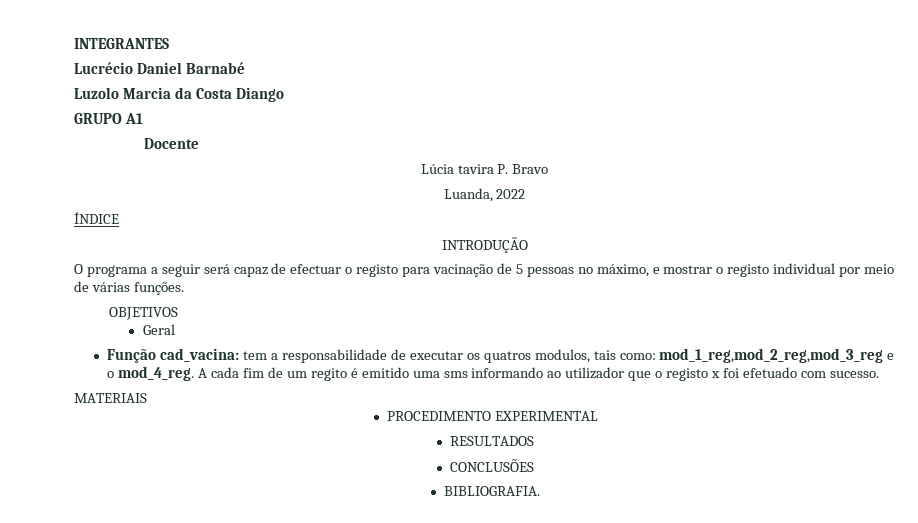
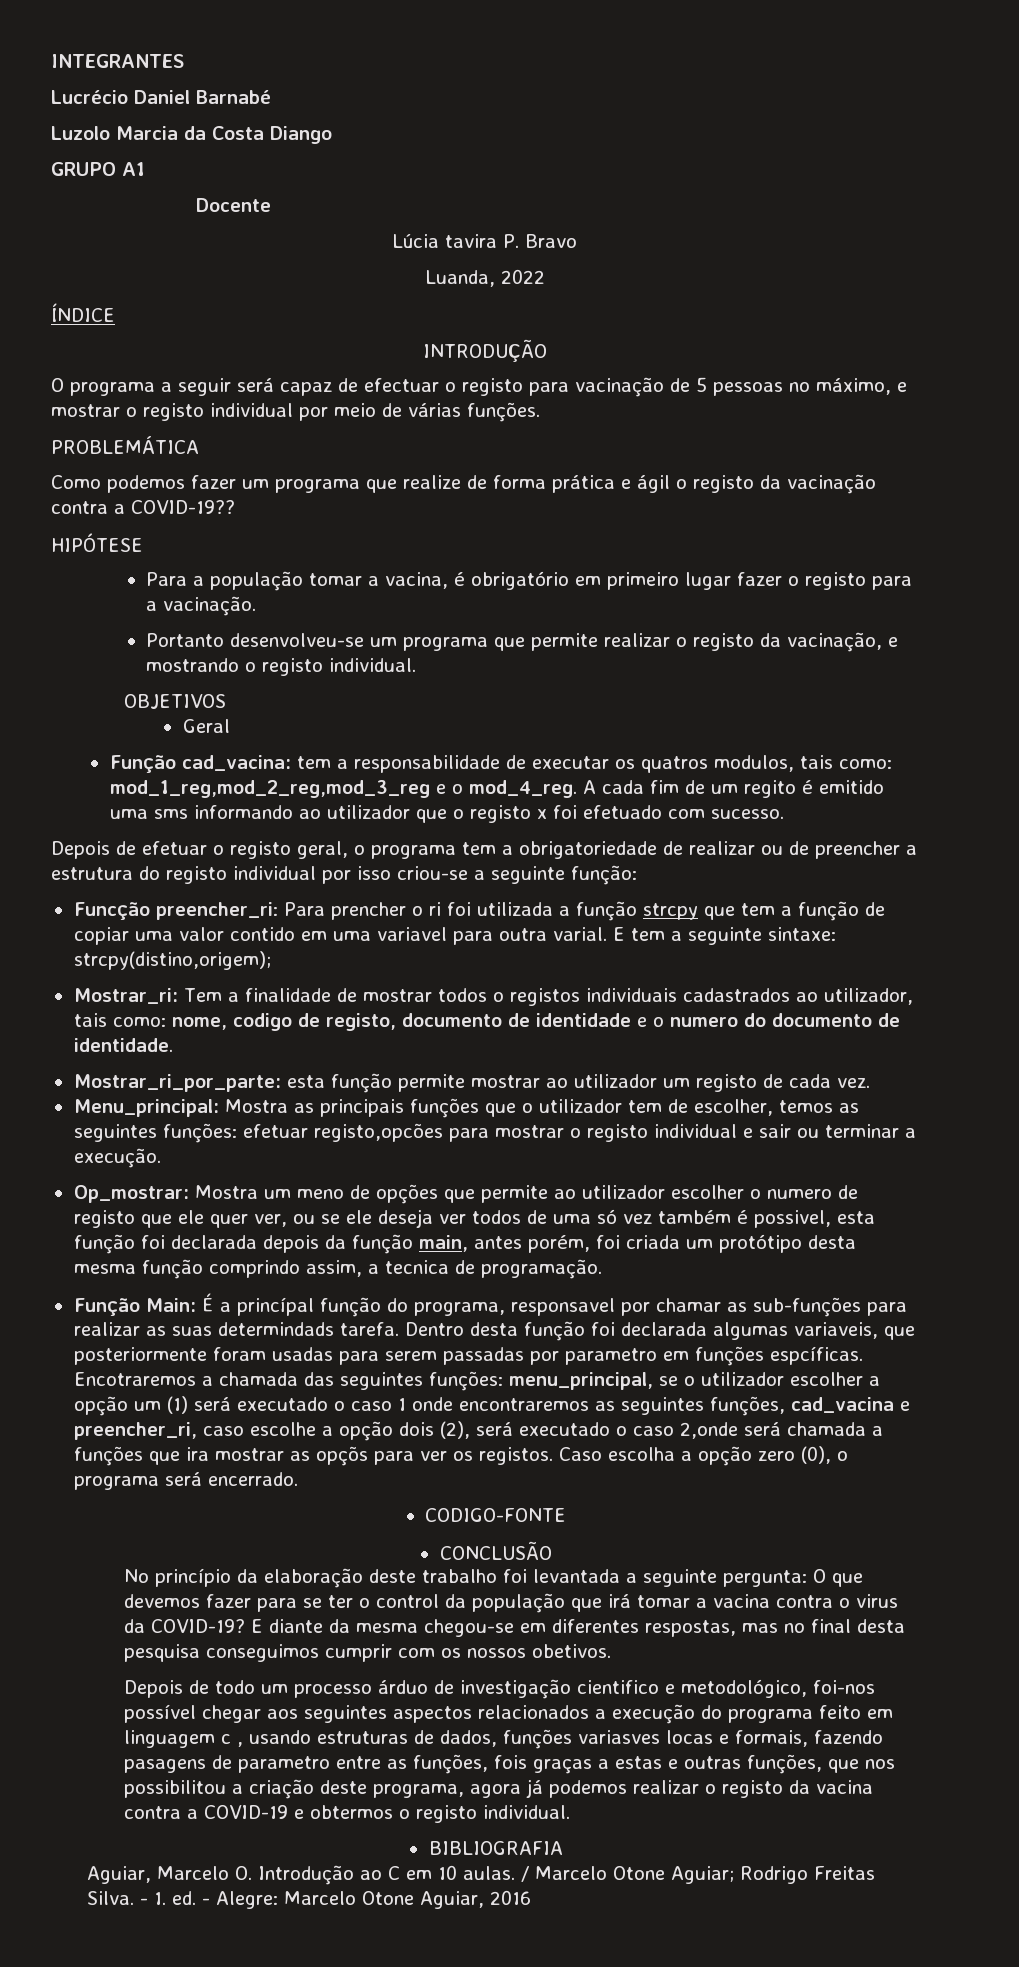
+ PROBLEMÁTICA
+ Como podemos fazer um programa que realize de forma prática e ágil o registo da vacinação contra a COVID-19??
+ HIPÓTESE
+ Para a população tomar a vacina, é obrigatório em primeiro lugar fazer o registo para a vacinação.
+ Portanto desenvolveu-se um programa que permite realizar o registo da vacinação, e mostrando o registo individual.
- MATERIAIS
- PROCEDIMENTO EXPERIMENTAL
- RESULTADOS
- CONCLUSÕES
- BIBLIOGRAFIA.
+ Depois de efetuar o registo geral, o programa tem a obrigatoriedade de realizar ou de preencher a estrutura do registo individual por isso criou-se a seguinte função:
+ Funcção preencher_ri: Para prencher o ri foi utilizada a função strcpy que tem a função de copiar uma valor contido em uma variavel para outra varial. E tem a seguinte sintaxe: strcpy(distino,origem);
+ Mostrar_ri: Tem a finalidade de mostrar todos o registos individuais cadastrados ao utilizador, tais como: nome, codigo de registo, documento de identidade e o numero do documento de identidade.
+ Mostrar_ri_por_parte: esta função permite mostrar ao utilizador um registo de cada vez.
+ Menu_principal: Mostra as principais funções que o utilizador tem de escolher, temos as seguintes funções: efetuar registo,opcões para mostrar o registo individual e sair ou terminar a execução.
+ Op_mostrar: Mostra um meno de opções que permite ao utilizador escolher o numero de registo que ele quer ver, ou se ele deseja ver todos de uma só vez também é possivel, esta função foi declarada depois da função main, antes porém, foi criada um protótipo desta mesma função comprindo assim, a tecnica de programação.
+ Função Main: É a princípal função do programa, responsavel por chamar as sub-funções para realizar as suas determindads tarefa. Dentro desta função foi declarada algumas variaveis, que posteriormente foram usadas para serem passadas por parametro em funções espcíficas. Encotraremos a chamada das seguintes funções: menu_principal, se o utilizador escolher a opção um (1) será executado o caso 1 onde encontraremos as seguintes funções, cad_vacina e preencher_ri, caso escolhe a opção dois (2), será executado o caso 2,onde será chamada a funções que ira mostrar as opçõs para ver os registos. Caso escolha a opção zero (0), o programa será encerrado.
+ CODIGO-FONTE
+ CONCLUSÃO
+ No princípio da elaboração deste trabalho foi levantada a seguinte pergunta: O que devemos fazer para se ter o control da população que irá tomar a vacina contra o virus da COVID-19? E diante da mesma chegou-se em diferentes respostas, mas no final desta pesquisa conseguimos cumprir com os nossos obetivos.
+ Depois de todo um processo árduo de investigação cientifico e metodológico, foi-nos possível chegar aos seguintes aspectos relacionados a execução do programa feito em linguagem c , usando estruturas de dados, funções variasves locas e formais, fazendo pasagens de parametro entre as funções, fois graças a estas e outras funções, que nos possibilitou a criação deste programa, agora já podemos realizar o registo da vacina contra a COVID-19 e obtermos o registo individual.
+ BIBLIOGRAFIA
+ Aguiar, Marcelo O. Introdução ao C em 10 aulas. / Marcelo Otone Aguiar; Rodrigo Freitas Silva. - 1. ed. - Alegre: Marcelo Otone Aguiar, 2016

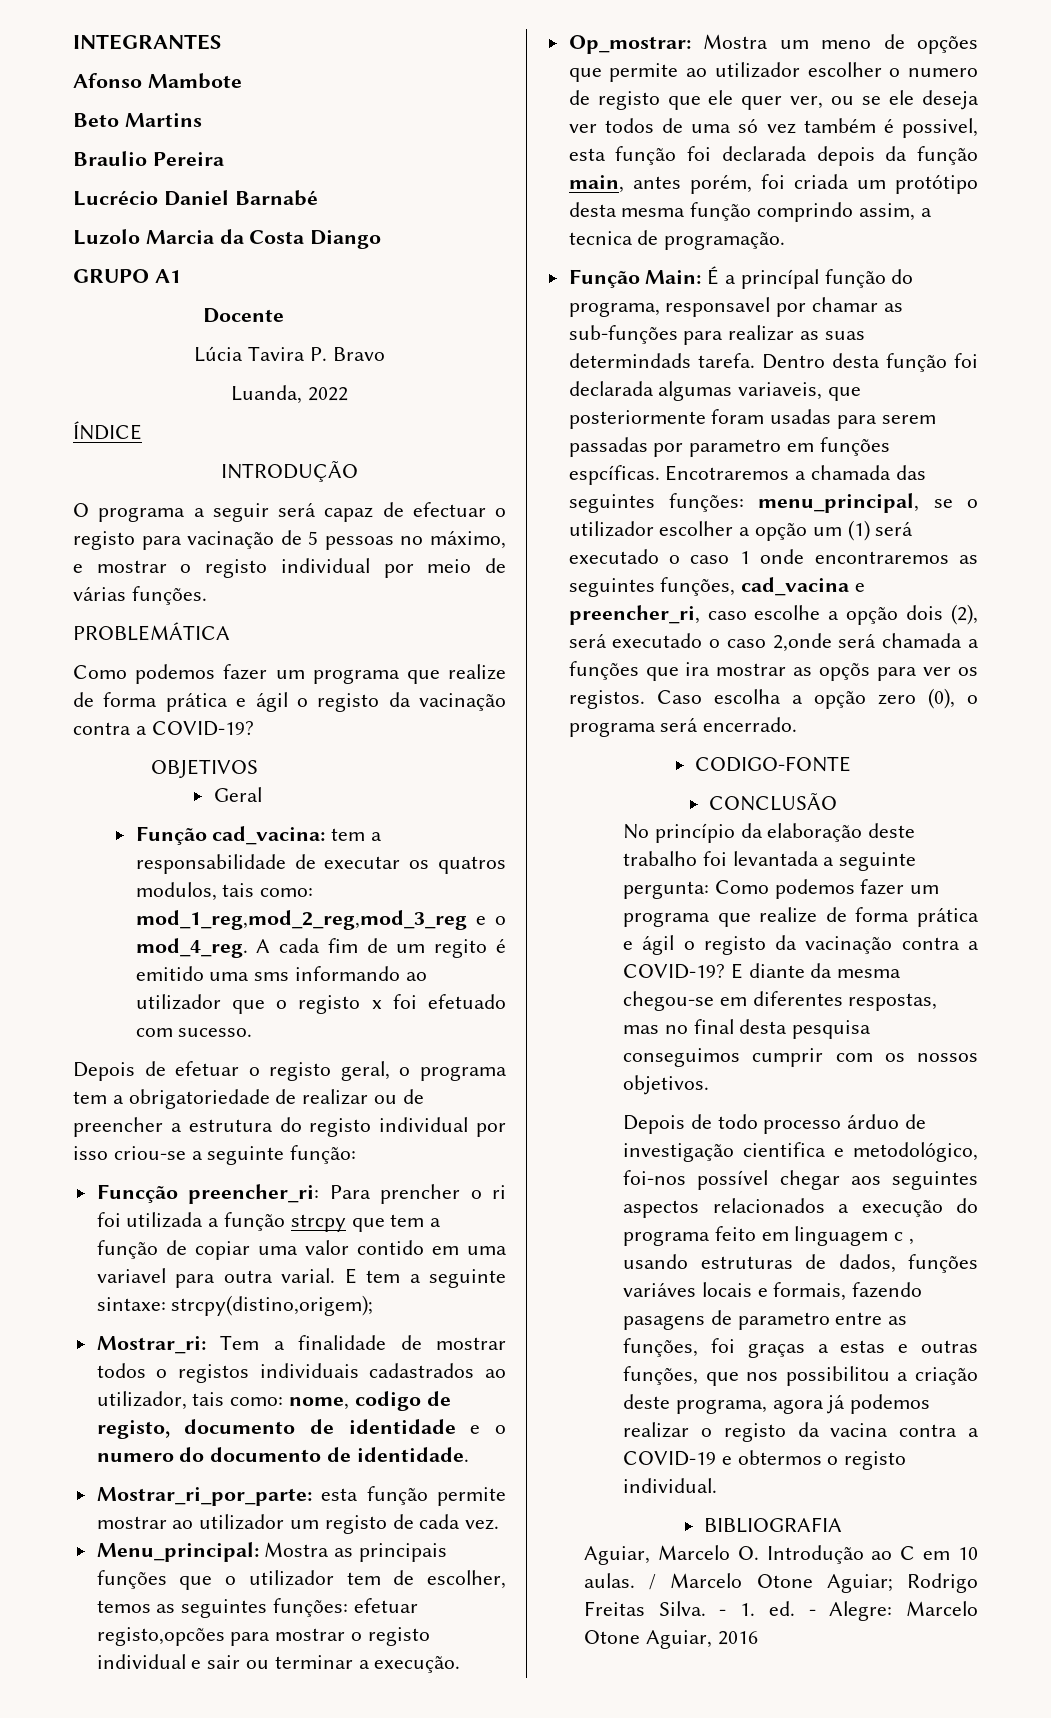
+ Afonso Mambote
+ Beto Martins
+ Braulio Pereira
- Lúcia tavira P. Bravo
+ Lúcia Tavira P. Bravo
  PROBLEMÁTICA
- Como podemos fazer um programa que realize de forma prática e ágil o registo da vacinação contra a COVID-19??
- HIPÓTESE
- Para a população tomar a vacina, é obrigatório em primeiro lugar fazer o registo para a vacinação.
- Portanto desenvolveu-se um programa que permite realizar o registo da vacinação, e mostrando o registo individual.
+ Como podemos fazer um programa que realize de forma prática e ágil o registo da vacinação contra a COVID-19?
- No princípio da elaboração deste trabalho foi levantada a seguinte pergunta: O que devemos fazer para se ter o control da população que irá tomar a vacina contra o virus da COVID-19?
+ No princípio da elaboração deste trabalho foi levantada a seguinte pergunta: Como podemos fazer um programa que realize de forma prática e ágil o registo da vacinação contra a COVID-19?
- E diante da mesma chegou-se em diferentes respostas, mas no final desta pesquisa conseguimos cumprir com os nossos obetivos.
+ E diante da mesma chegou-se em diferentes respostas, mas no final desta pesquisa conseguimos cumprir com os nossos objetivos.
- Depois de todo um processo árduo de investigação cientifico e metodológico, foi-nos possível chegar aos seguintes aspectos relacionados a execução do programa feito em linguagem c , usando estruturas de dados, funções variasves locas e formais, fazendo pasagens de parametro entre as funções, fois graças a estas e outras funções, que nos possibilitou a criação deste programa, agora já podemos realizar o registo da vacina contra a COVID-19 e obtermos o registo individual.
+ Depois de todo processo árduo de investigação cientifica e metodológico, foi-nos possível chegar aos seguintes aspectos relacionados a execução do programa feito em linguagem c , usando estruturas de dados, funções variáves locais e formais, fazendo pasagens de parametro entre as funções, foi graças a estas e outras funções, que nos possibilitou a criação deste programa, agora já podemos realizar o registo da vacina contra a COVID-19 e obtermos o registo individual.

